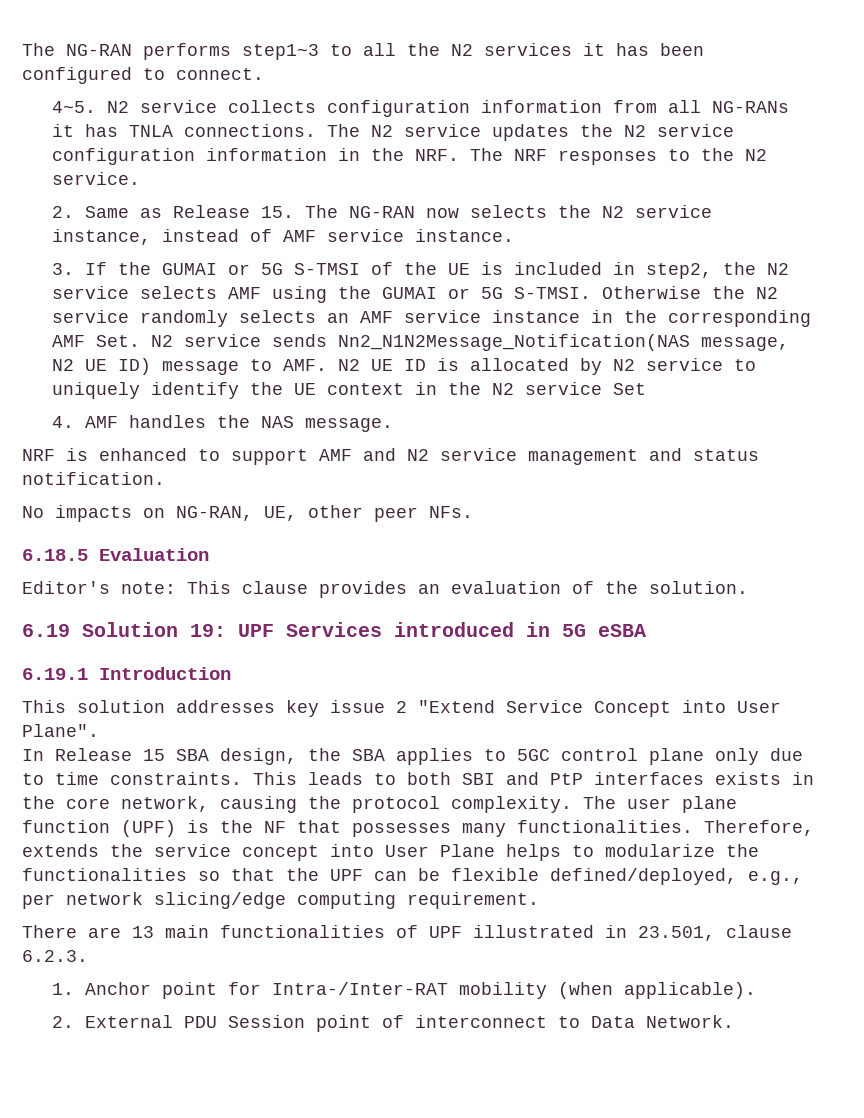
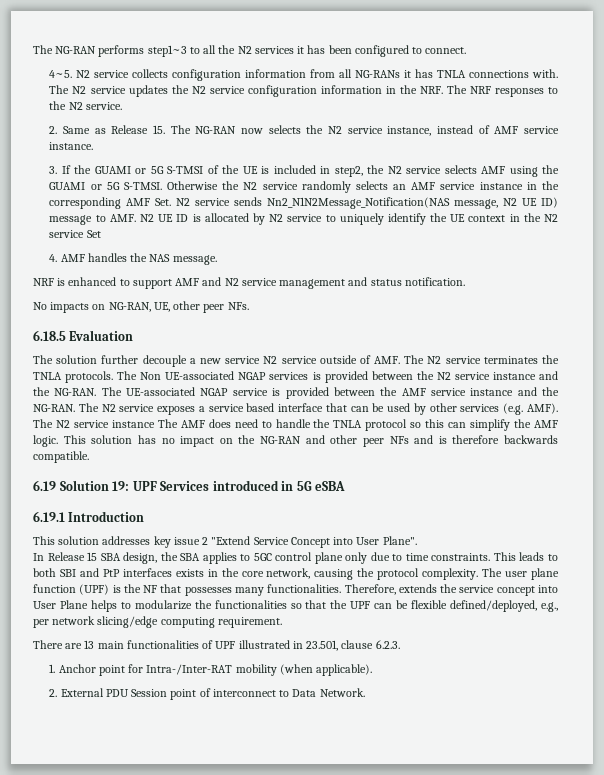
- N2 service collects configuration information from all NG-RANs it has TNLA connections.
+ N2 service collects configuration information from all NG-RANs it has TNLA connections with.
- 3. If the GUMAI or 5G S-TMSI of the UE is included in step2, the N2 service selects AMF using the GUMAI or 5G S-TMSI.
+ 3. If the GUAMI or 5G S-TMSI of the UE is included in step2, the N2 service selects AMF using the GUAMI or 5G S-TMSI.
- Editor's note: This clause provides an evaluation of the solution.
+ The solution further decouple a new service N2 service outside of AMF. The N2 service terminates the TNLA protocols. The Non UE-associated NGAP services is provided between the N2 service instance and the NG-RAN. The UE-associated NGAP service is provided between the AMF service instance and the NG-RAN. The N2 service exposes a service based interface that can be used by other services (e.g. AMF). The N2 service instance The AMF does need to handle the TNLA protocol so this can simplify the AMF logic. This solution has no impact on the NG-RAN and other peer NFs and is therefore backwards compatible.

